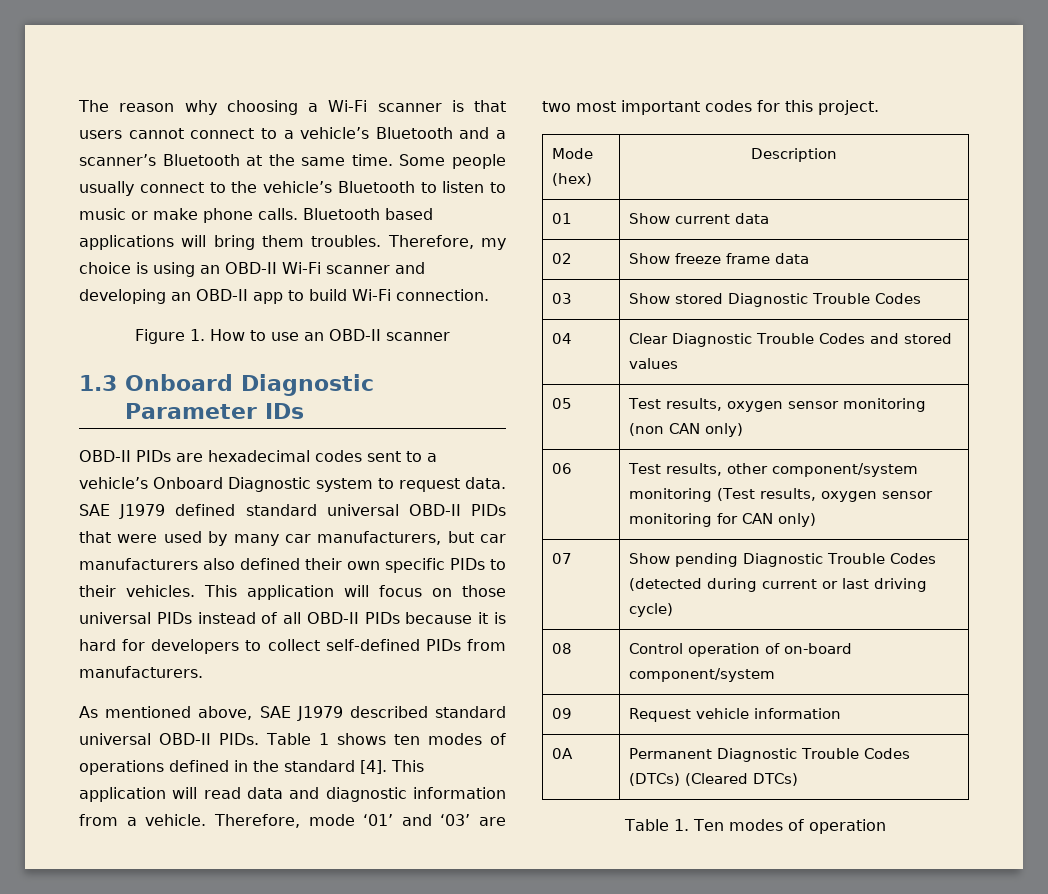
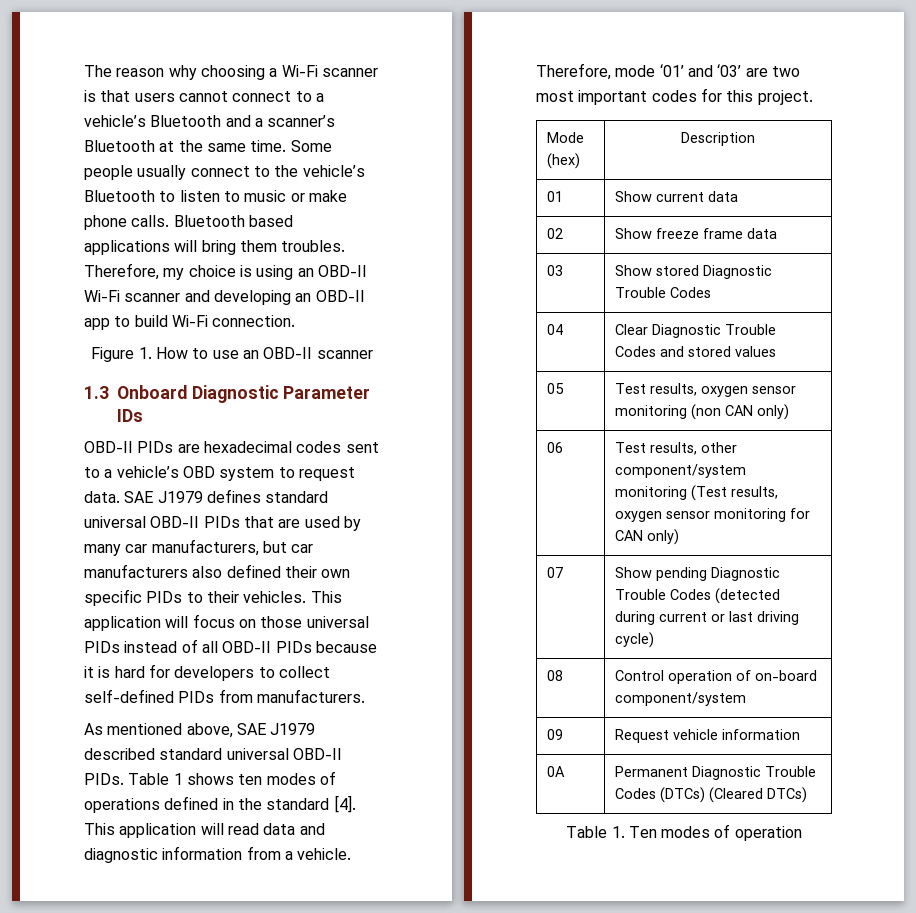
- OBD-II PIDs are hexadecimal codes sent to a vehicle’s Onboard Diagnostic system to request data.
+ OBD-II PIDs are hexadecimal codes sent to a vehicle’s OBD system to request data.
- SAE J1979 defined standard universal OBD-II PIDs that were used by many car manufacturers, but car manufacturers also defined their own specific PIDs to their vehicles.
+ SAE J1979 defines standard universal OBD-II PIDs that are used by many car manufacturers, but car manufacturers also defined their own specific PIDs to their vehicles.

